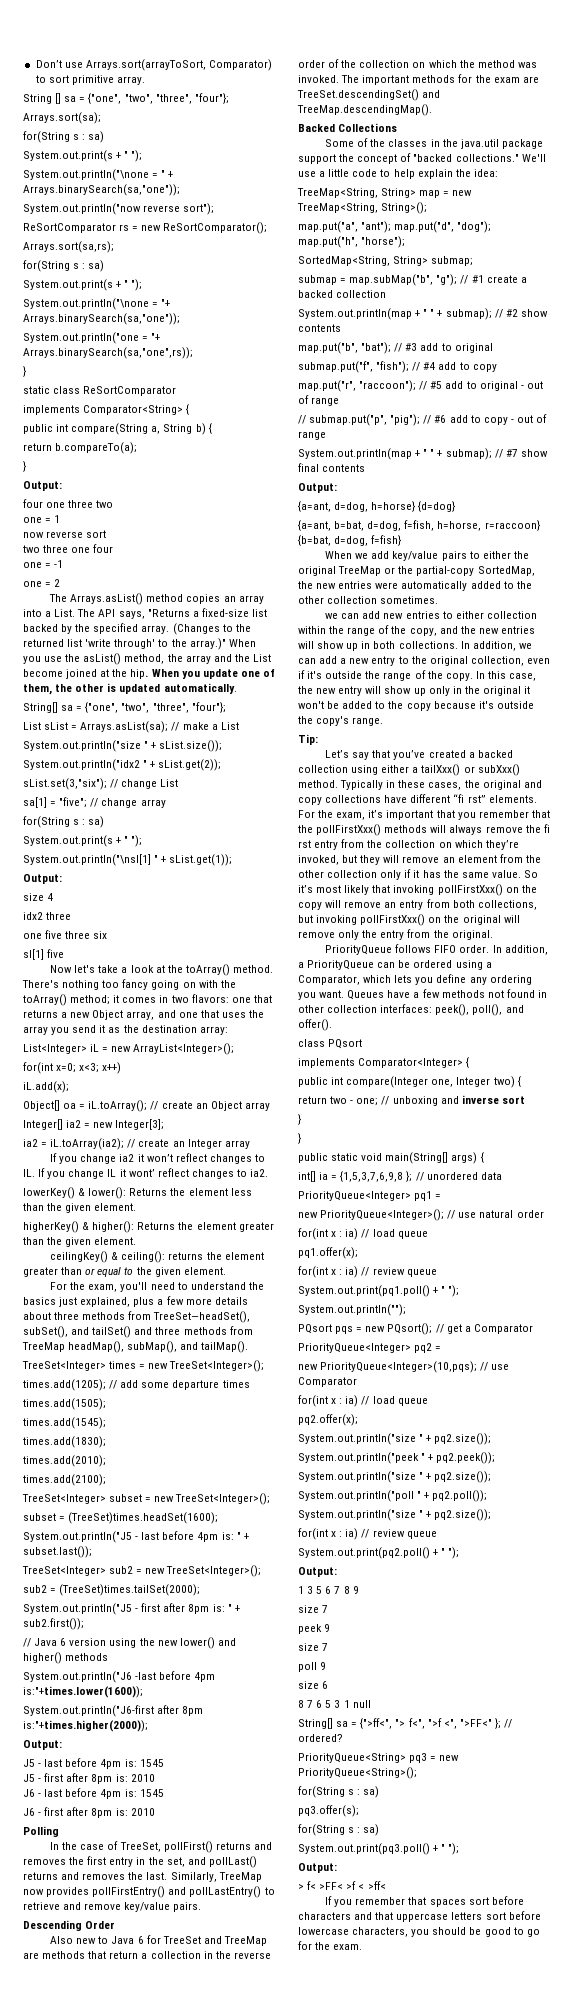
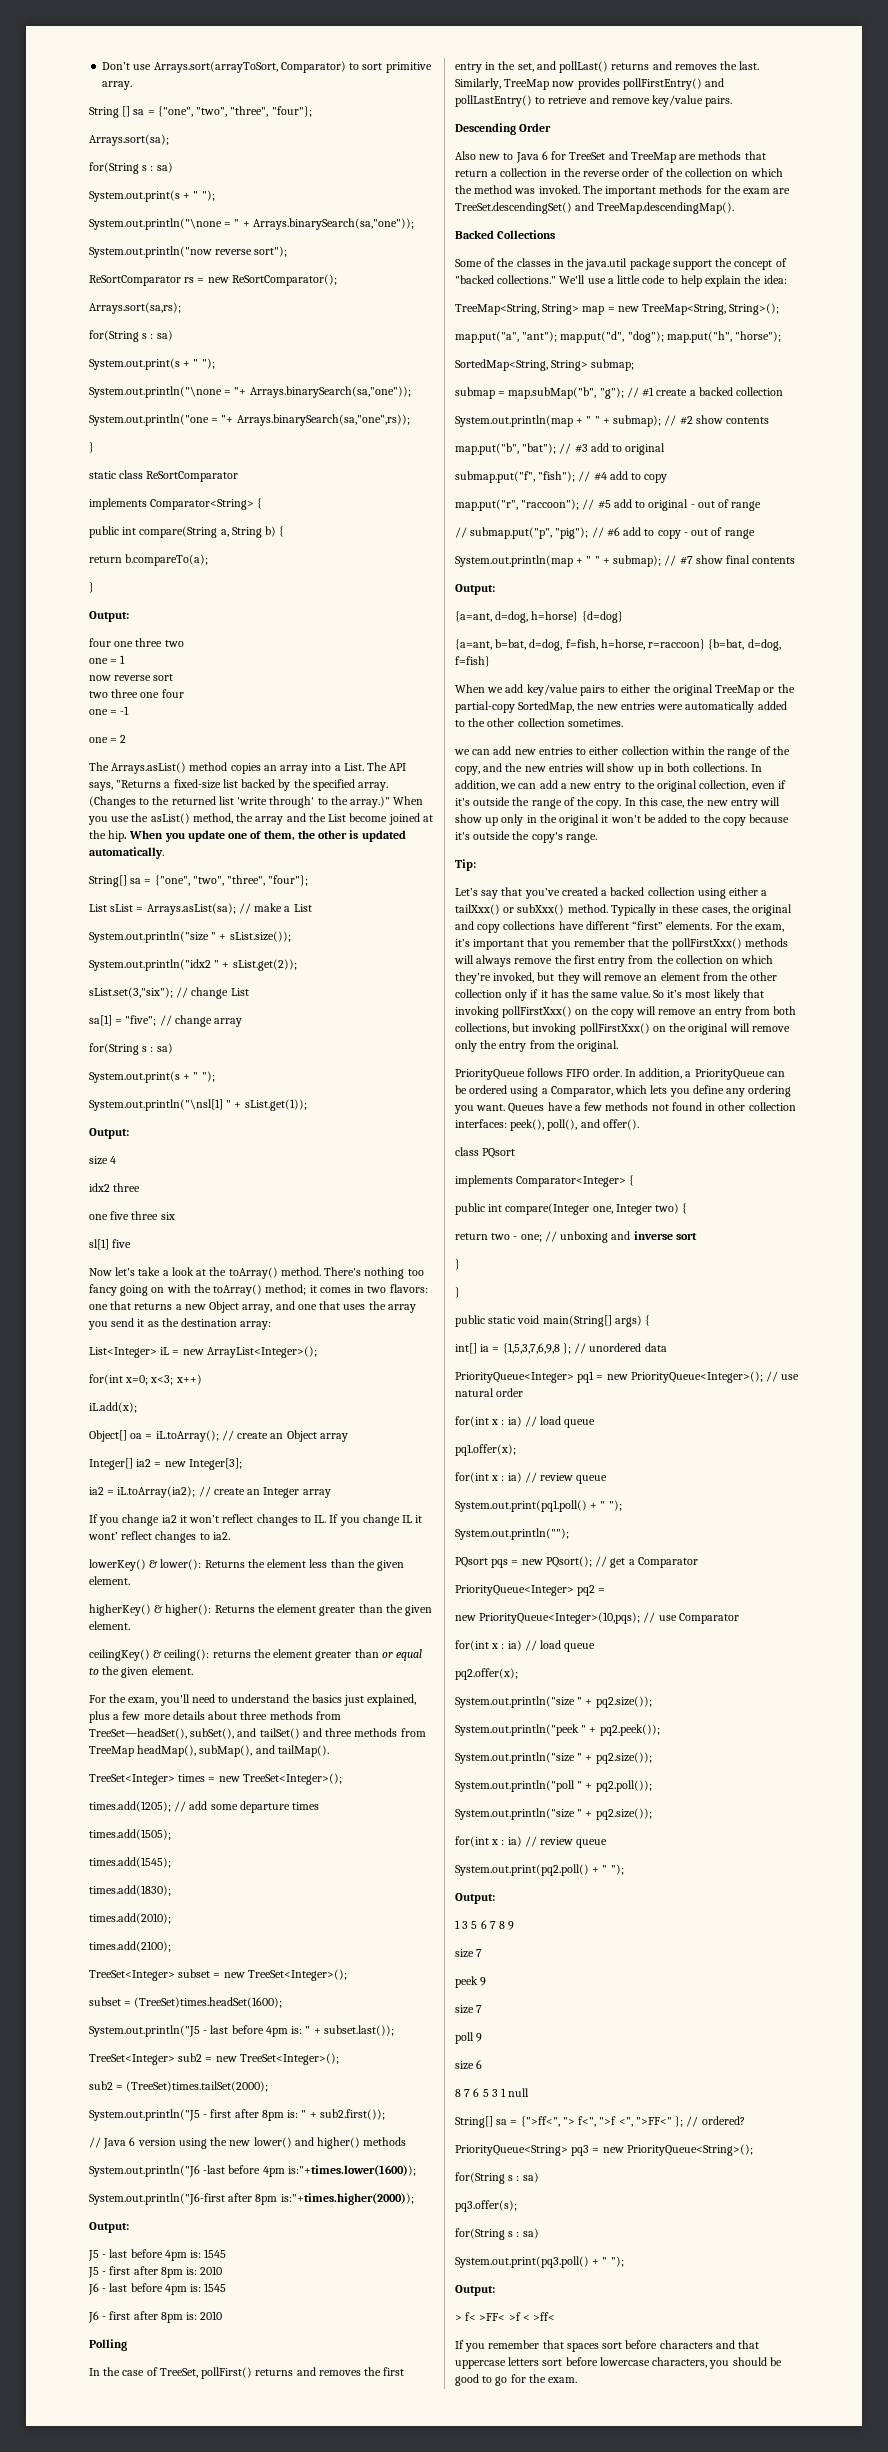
- Typically in these cases, the original and copy collections have different “fi rst” elements.
+ Typically in these cases, the original and copy collections have different “first” elements.
- For the exam, it’s important that you remember that the pollFirstXxx() methods will always remove the fi rst entry from the collection on which they’re invoked, but they will remove an element from the other collection only if it has the same value.
+ For the exam, it’s important that you remember that the pollFirstXxx() methods will always remove the first entry from the collection on which they’re invoked, but they will remove an element from the other collection only if it has the same value.
- PriorityQueue<Integer> pq1 =
- new PriorityQueue<Integer>(); // use natural order
+ PriorityQueue<Integer> pq1 = new PriorityQueue<Integer>(); // use natural order

